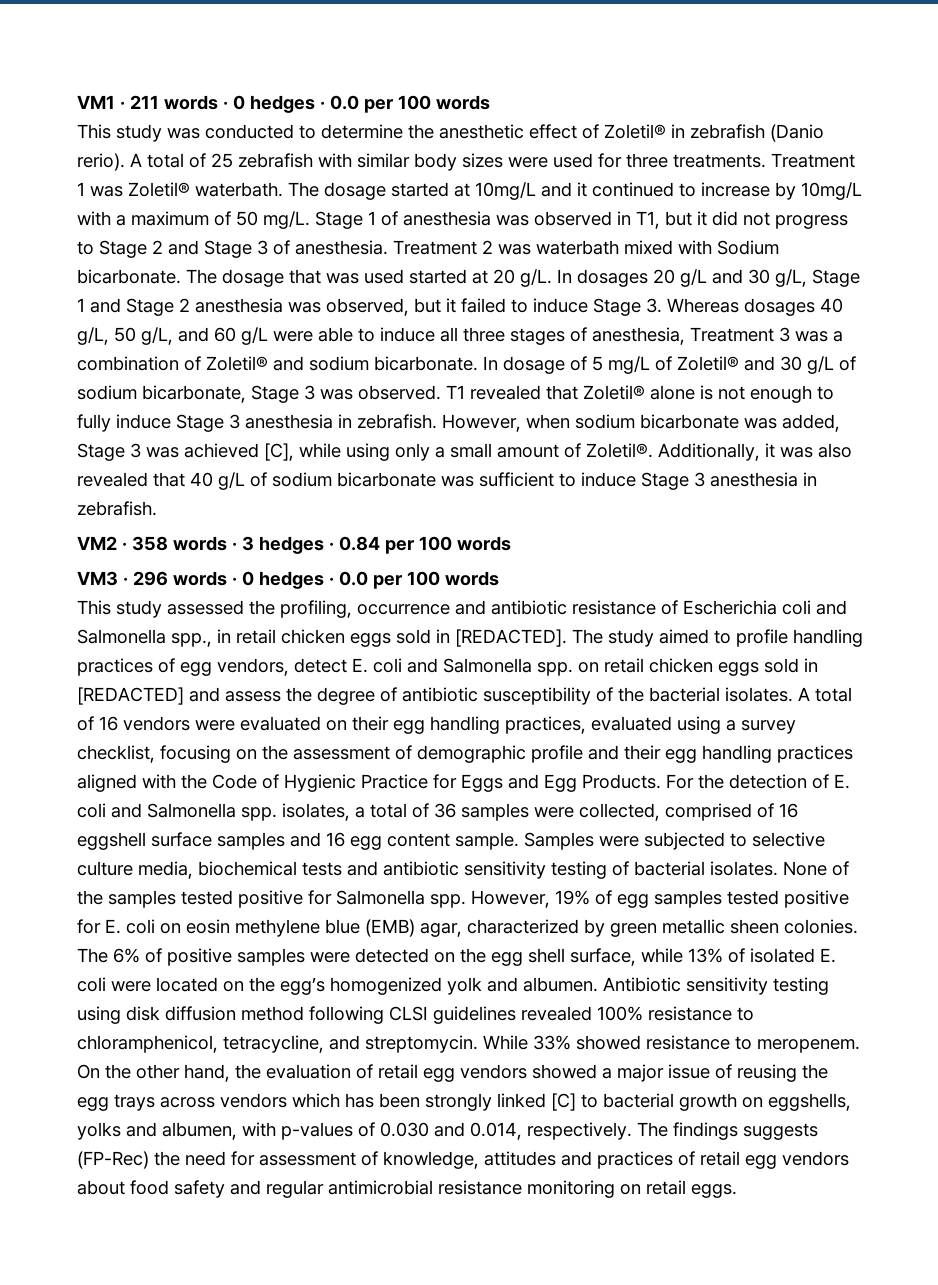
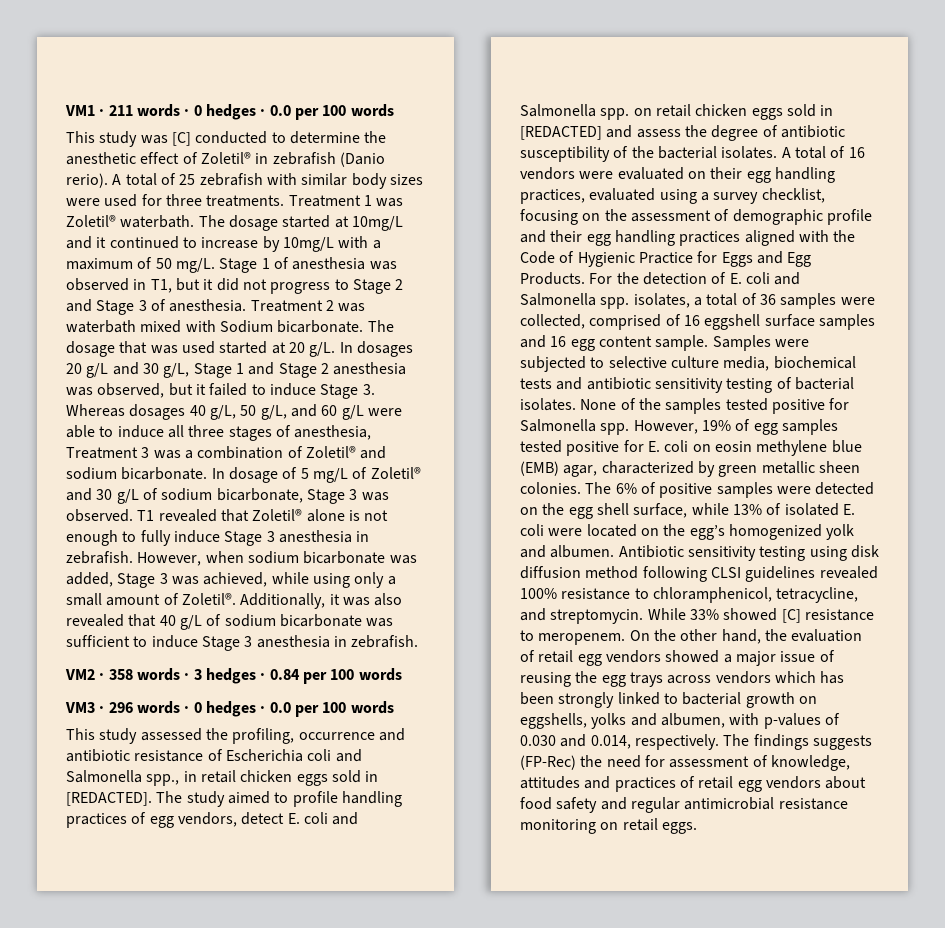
- This study was conducted to determine the anesthetic effect of Zoletil® in zebrafish (Danio rerio).
+ This study was [C] conducted to determine the anesthetic effect of Zoletil® in zebrafish (Danio rerio).
- However, when sodium bicarbonate was added, Stage 3 was achieved [C], while using only a small amount of Zoletil®.
+ However, when sodium bicarbonate was added, Stage 3 was achieved, while using only a small amount of Zoletil®.
- While 33% showed resistance to meropenem.
+ While 33% showed [C] resistance to meropenem.
- On the other hand, the evaluation of retail egg vendors showed a major issue of reusing the egg trays across vendors which has been strongly linked [C] to bacterial growth on eggshells, yolks and albumen, with p-values of 0.030 and 0.014, respectively.
+ On the other hand, the evaluation of retail egg vendors showed a major issue of reusing the egg trays across vendors which has been strongly linked to bacterial growth on eggshells, yolks and albumen, with p-values of 0.030 and 0.014, respectively.

